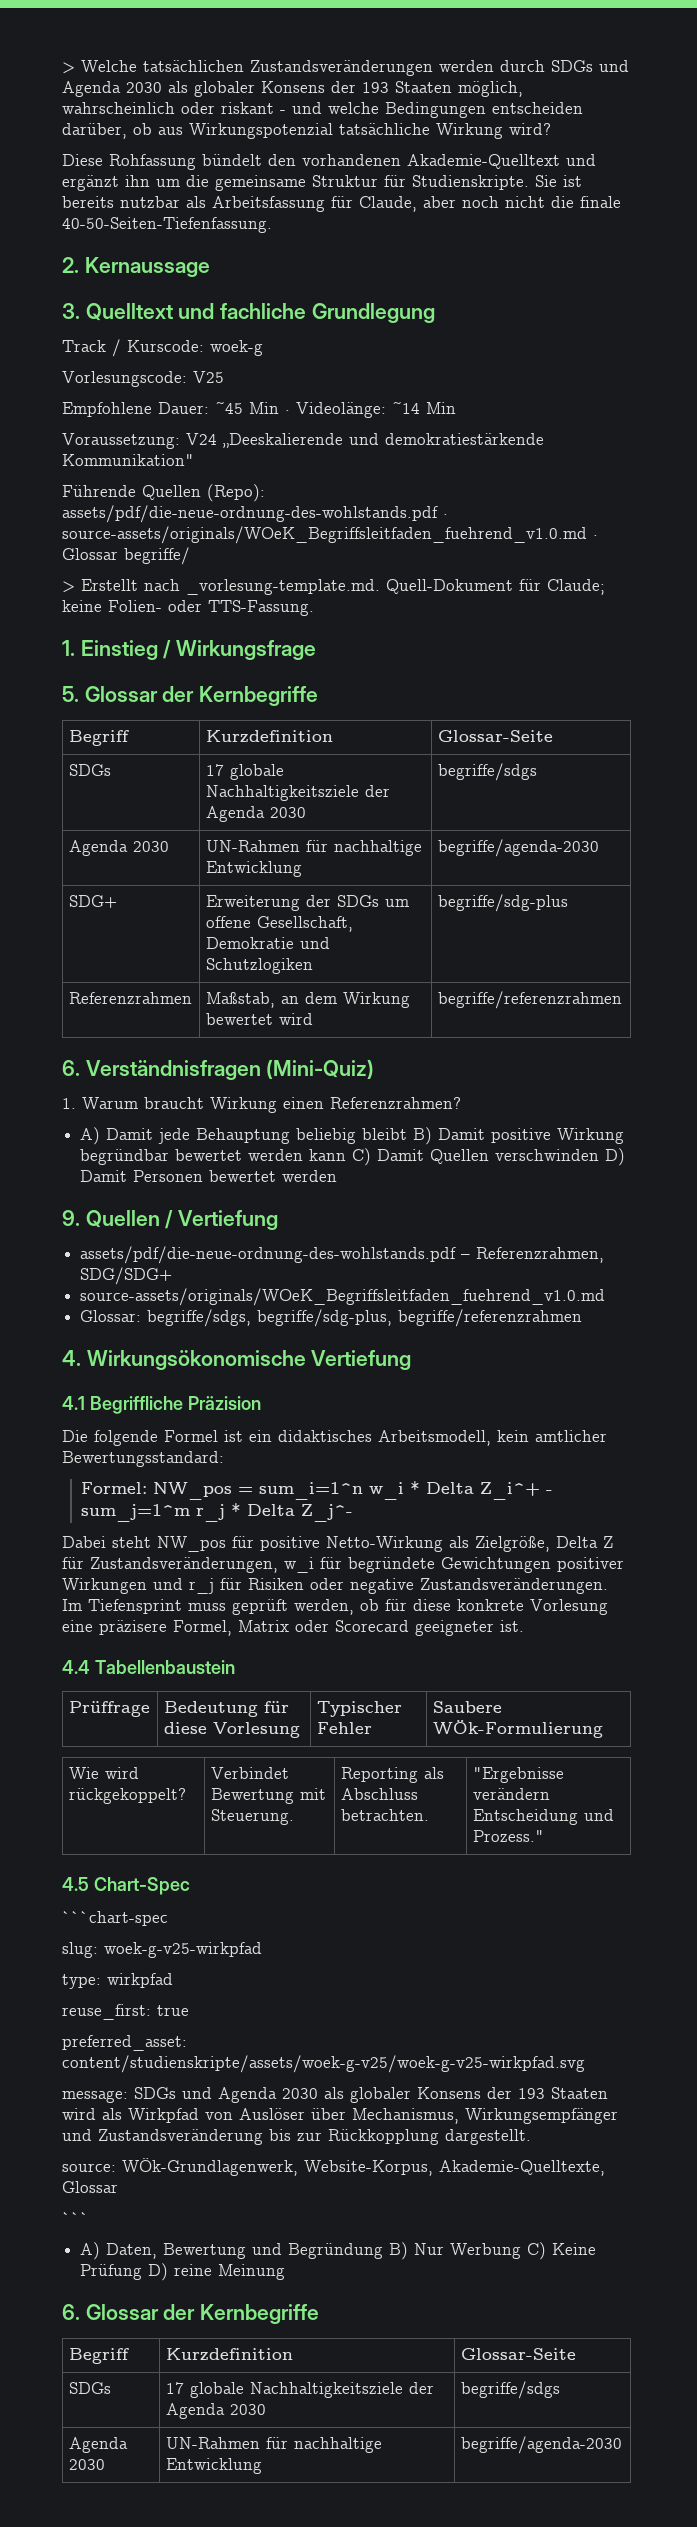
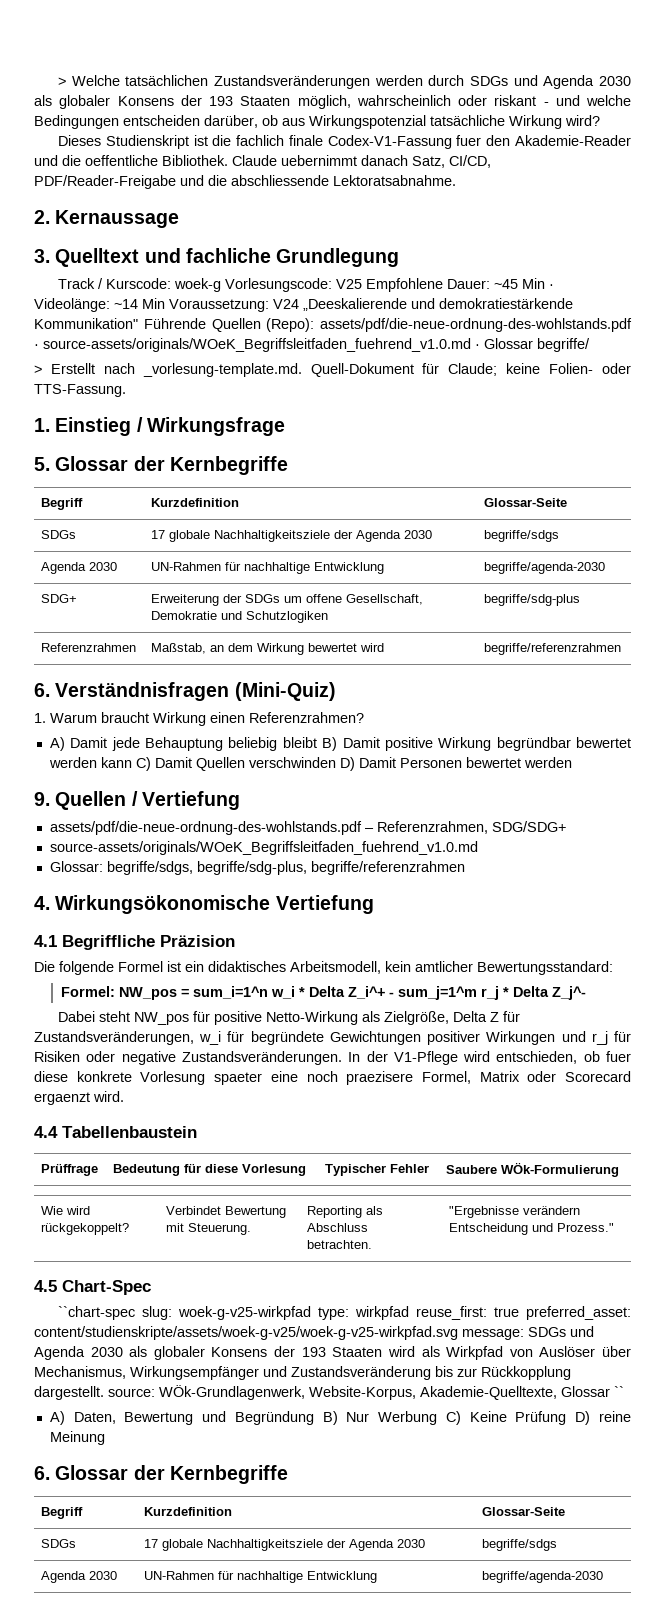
- Diese Rohfassung bündelt den vorhandenen Akademie-Quelltext und ergänzt ihn um die gemeinsame Struktur für Studienskripte. Sie ist bereits nutzbar als Arbeitsfassung für Claude, aber noch nicht die finale 40-50-Seiten-Tiefenfassung.
+ Dieses Studienskript ist die fachlich finale Codex-V1-Fassung fuer den Akademie-Reader und die oeffentliche Bibliothek. Claude uebernimmt danach Satz, CI/CD, PDF/Reader-Freigabe und die abschliessende Lektoratsabnahme.
- Track / Kurscode: woek-g
- Vorlesungscode: V25
- Empfohlene Dauer: ~45 Min · Videolänge: ~14 Min
- Voraussetzung: V24 „Deeskalierende und demokratiestärkende Kommunikation"
- Führende Quellen (Repo): assets/pdf/die-neue-ordnung-des-wohlstands.pdf · source-assets/originals/WOeK_Begriffsleitfaden_fuehrend_v1.0.md · Glossar begriffe/
+ Track / Kurscode: woek-g Vorlesungscode: V25 Empfohlene Dauer: ~45 Min · Videolänge: ~14 Min Voraussetzung: V24 „Deeskalierende und demokratiestärkende Kommunikation" Führende Quellen (Repo): assets/pdf/die-neue-ordnung-des-wohlstands.pdf · source-assets/originals/WOeK_Begriffsleitfaden_fuehrend_v1.0.md · Glossar begriffe/
- Im Tiefensprint muss geprüft werden, ob für diese konkrete Vorlesung eine präzisere Formel, Matrix oder Scorecard geeigneter ist.
+ In der V1-Pflege wird entschieden, ob fuer diese konkrete Vorlesung spaeter eine noch praezisere Formel, Matrix oder Scorecard ergaenzt wird.
- ```chart-spec
- slug: woek-g-v25-wirkpfad
- type: wirkpfad
- reuse_first: true
- preferred_asset: content/studienskripte/assets/woek-g-v25/woek-g-v25-wirkpfad.svg
- message: SDGs und Agenda 2030 als globaler Konsens der 193 Staaten wird als Wirkpfad von Auslöser über Mechanismus, Wirkungsempfänger und Zustandsveränderung bis zur Rückkopplung dargestellt.
- source: WÖk-Grundlagenwerk, Website-Korpus, Akademie-Quelltexte, Glossar
- ```
+ ``chart-spec slug: woek-g-v25-wirkpfad type: wirkpfad reuse_first: true preferred_asset: content/studienskripte/assets/woek-g-v25/woek-g-v25-wirkpfad.svg message: SDGs und Agenda 2030 als globaler Konsens der 193 Staaten wird als Wirkpfad von Auslöser über Mechanismus, Wirkungsempfänger und Zustandsveränderung bis zur Rückkopplung dargestellt. source: WÖk-Grundlagenwerk, Website-Korpus, Akademie-Quelltexte, Glossar ``

